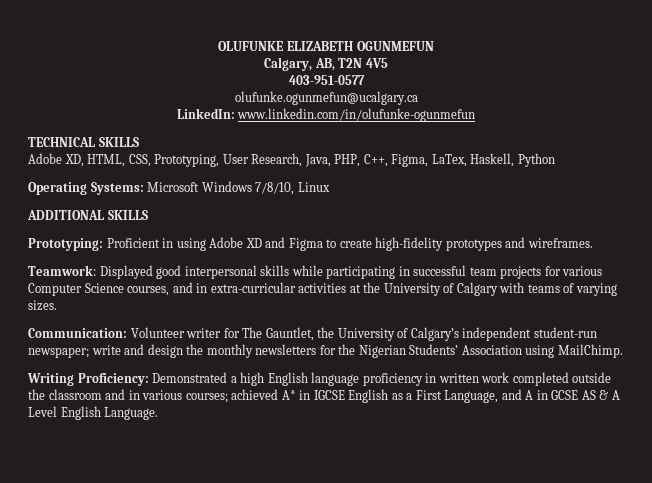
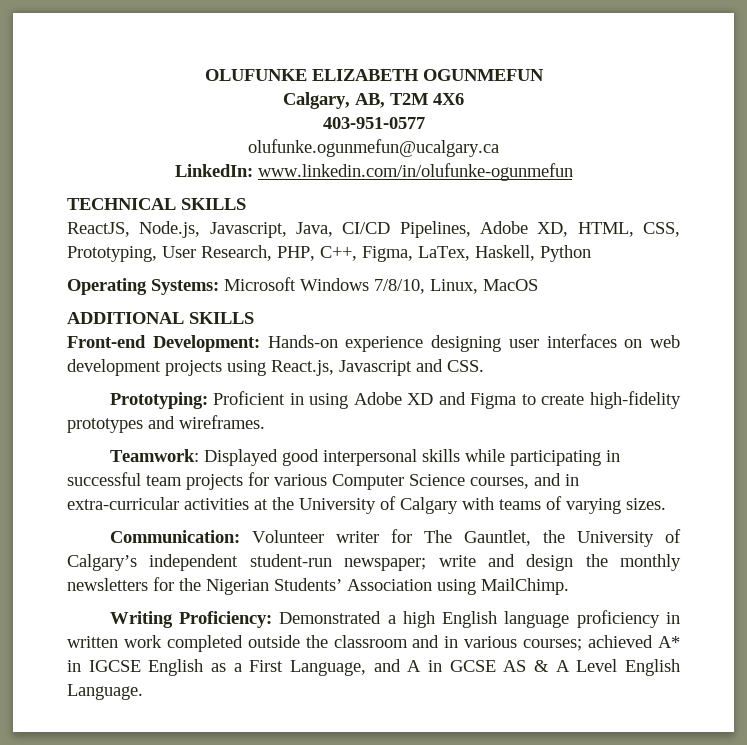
- Calgary, AB, T2N 4V5
+ Calgary, AB, T2M 4X6
- Adobe XD, HTML, CSS, Prototyping, User Research, Java, PHP, C++, Figma, LaTex, Haskell, Python
+ ReactJS, Node.js, Javascript, Java, CI/CD Pipelines, Adobe XD, HTML, CSS, Prototyping, User Research, PHP, C++, Figma, LaTex, Haskell, Python
- Operating Systems: Microsoft Windows 7/8/10, Linux
+ Operating Systems: Microsoft Windows 7/8/10, Linux, MacOS
+ Front-end Development: Hands-on experience designing user interfaces on web development projects using React.js, Javascript and CSS.

